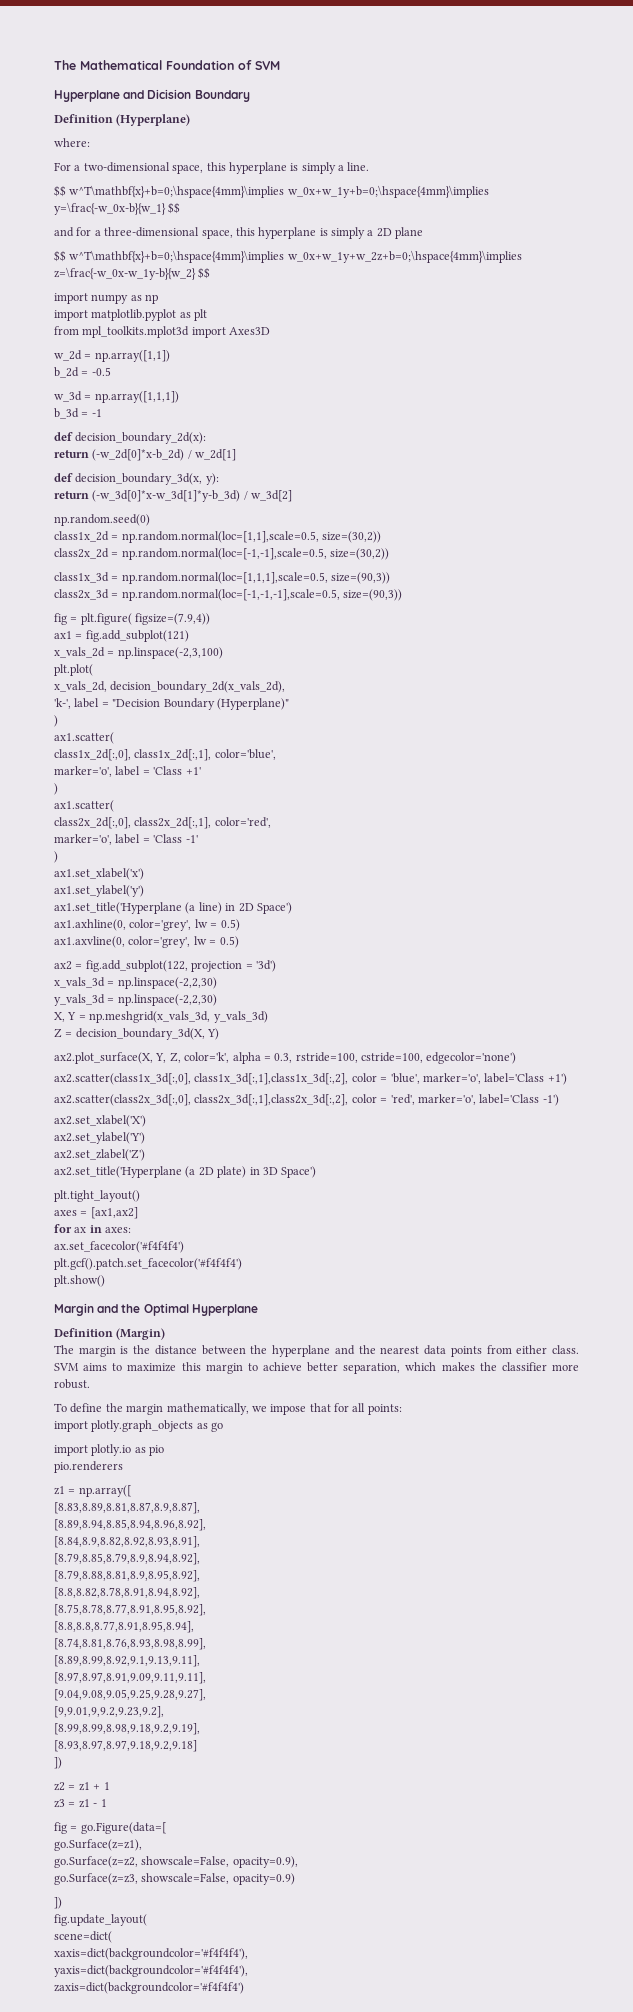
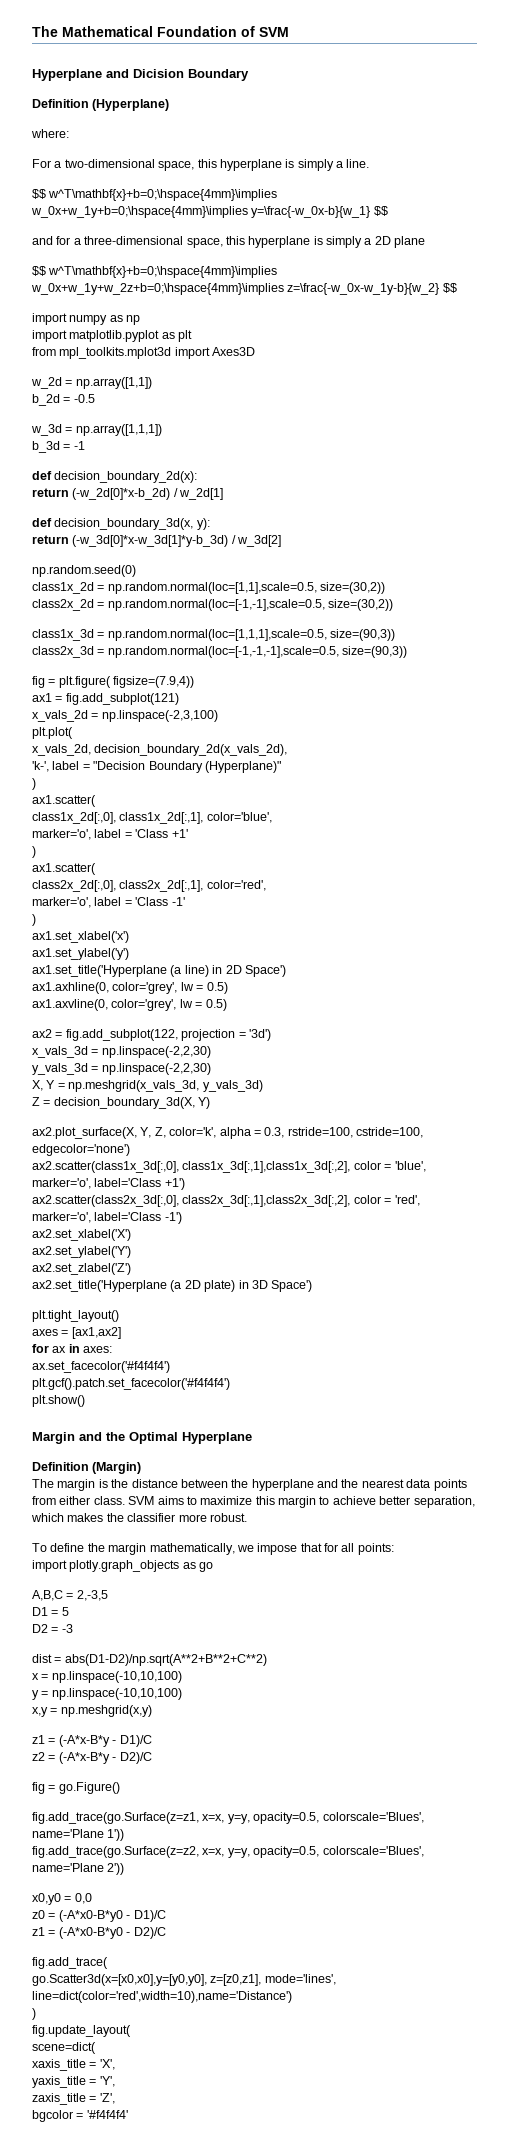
- import plotly.io as pio
- pio.renderers
- z1 = np.array([
- [8.83,8.89,8.81,8.87,8.9,8.87],
- [8.89,8.94,8.85,8.94,8.96,8.92],
- [8.84,8.9,8.82,8.92,8.93,8.91],
- [8.79,8.85,8.79,8.9,8.94,8.92],
- [8.79,8.88,8.81,8.9,8.95,8.92],
- [8.8,8.82,8.78,8.91,8.94,8.92],
- [8.75,8.78,8.77,8.91,8.95,8.92],
- [8.8,8.8,8.77,8.91,8.95,8.94],
- [8.74,8.81,8.76,8.93,8.98,8.99],
- [8.89,8.99,8.92,9.1,9.13,9.11],
- [8.97,8.97,8.91,9.09,9.11,9.11],
- [9.04,9.08,9.05,9.25,9.28,9.27],
- [9,9.01,9,9.2,9.23,9.2],
- [8.99,8.99,8.98,9.18,9.2,9.19],
- [8.93,8.97,8.97,9.18,9.2,9.18]
- ])
- z2 = z1 + 1
- z3 = z1 - 1
- fig = go.Figure(data=[
- go.Surface(z=z1),
- go.Surface(z=z2, showscale=False, opacity=0.9),
- go.Surface(z=z3, showscale=False, opacity=0.9)
- ])
+ A,B,C = 2,-3,5
+ D1 = 5
+ D2 = -3
+ dist = abs(D1-D2)/np.sqrt(A**2+B**2+C**2)
+ x = np.linspace(-10,10,100)
+ y = np.linspace(-10,10,100)
+ x,y = np.meshgrid(x,y)
+ z1 = (-A*x-B*y - D1)/C
+ z2 = (-A*x-B*y - D2)/C
+ fig = go.Figure()
+ fig.add_trace(go.Surface(z=z1, x=x, y=y, opacity=0.5, colorscale='Blues', name='Plane 1'))
+ fig.add_trace(go.Surface(z=z2, x=x, y=y, opacity=0.5, colorscale='Blues', name='Plane 2'))
+ x0,y0 = 0,0
+ z0 = (-A*x0-B*y0 - D1)/C
+ z1 = (-A*x0-B*y0 - D2)/C
+ fig.add_trace(
+ go.Scatter3d(x=[x0,x0],y=[y0,y0], z=[z0,z1], mode='lines', line=dict(color='red',width=10),name='Distance')
+ )
  fig.update_layout(
  scene=dict(
- xaxis=dict(backgroundcolor='#f4f4f4'),
- yaxis=dict(backgroundcolor='#f4f4f4'),
- zaxis=dict(backgroundcolor='#f4f4f4')
+ xaxis_title = 'X',
+ yaxis_title = 'Y',
+ zaxis_title = 'Z',
+ bgcolor = '#f4f4f4'

